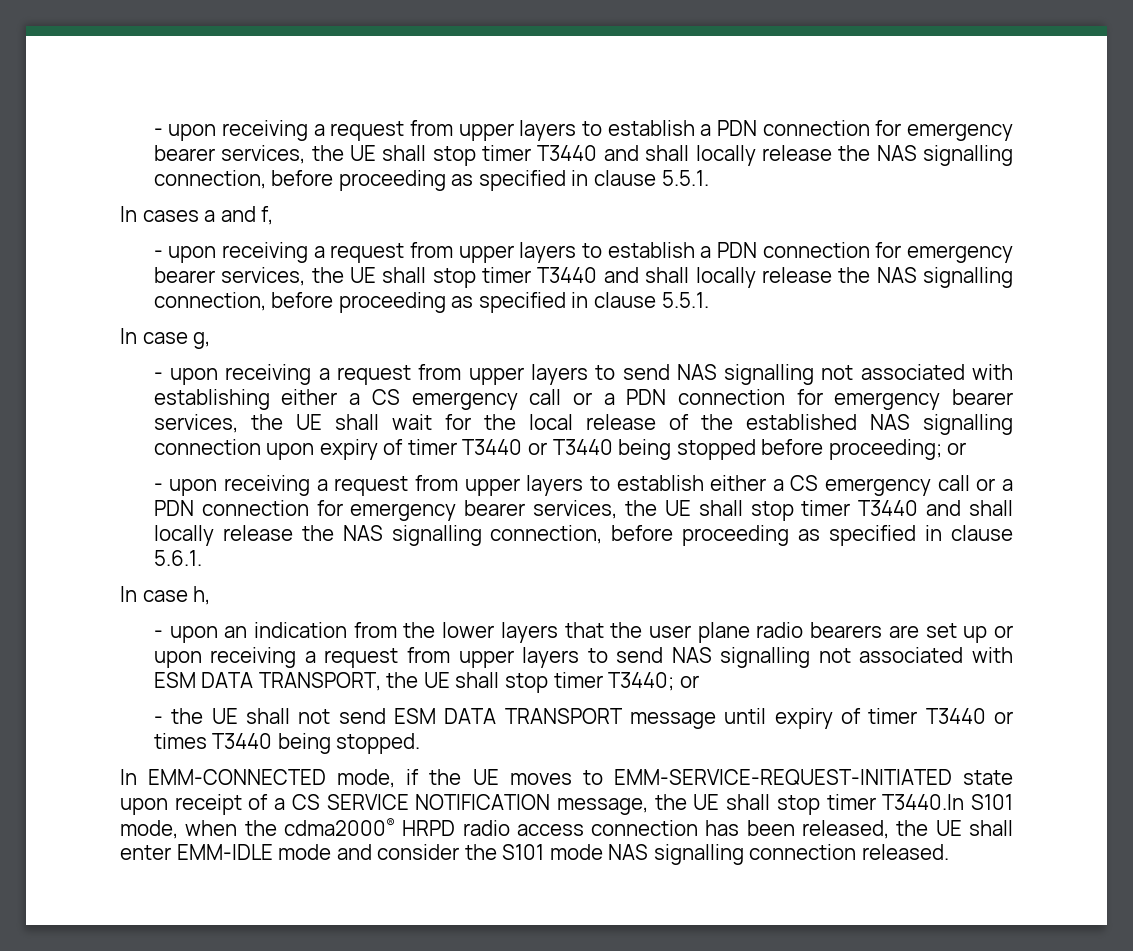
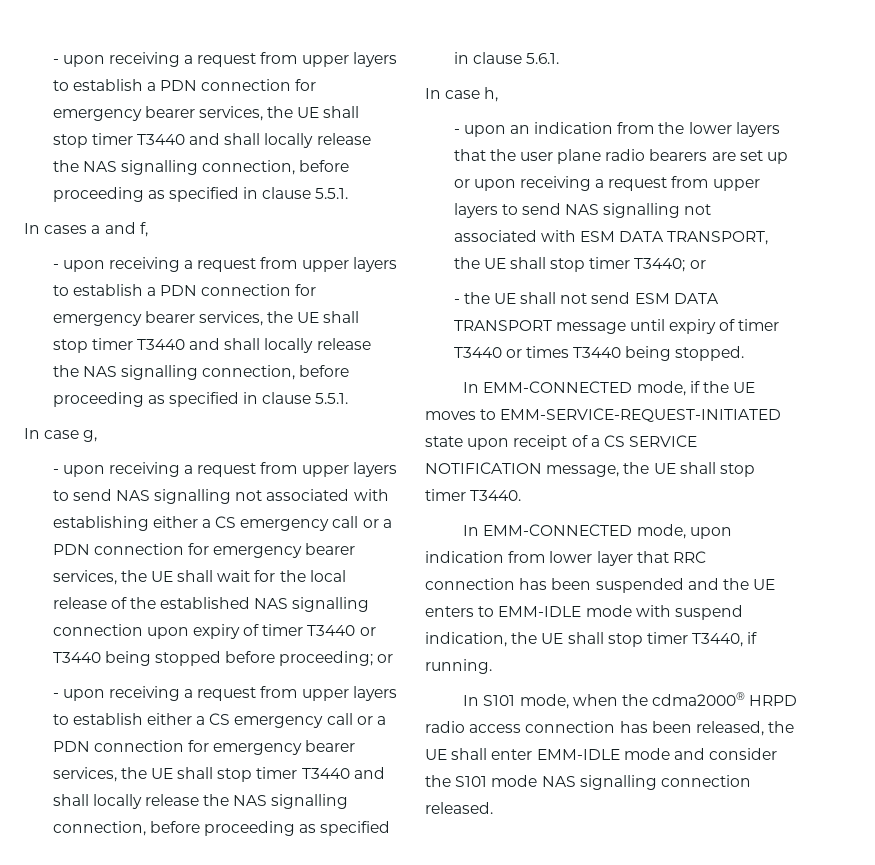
- In EMM-CONNECTED mode, if the UE moves to EMM-SERVICE-REQUEST-INITIATED state upon receipt of a CS SERVICE NOTIFICATION message, the UE shall stop timer T3440.In S101 mode, when the cdma2000® HRPD radio access connection has been released, the UE shall enter EMM-IDLE mode and consider the S101 mode NAS signalling connection released.
+ In EMM-CONNECTED mode, if the UE moves to EMM-SERVICE-REQUEST-INITIATED state upon receipt of a CS SERVICE NOTIFICATION message, the UE shall stop timer T3440.
+ In EMM-CONNECTED mode, upon indication from lower layer that RRC connection has been suspended and the UE enters to EMM-IDLE mode with suspend indication, the UE shall stop timer T3440, if running.
+ In S101 mode, when the cdma2000® HRPD radio access connection has been released, the UE shall enter EMM-IDLE mode and consider the S101 mode NAS signalling connection released.

